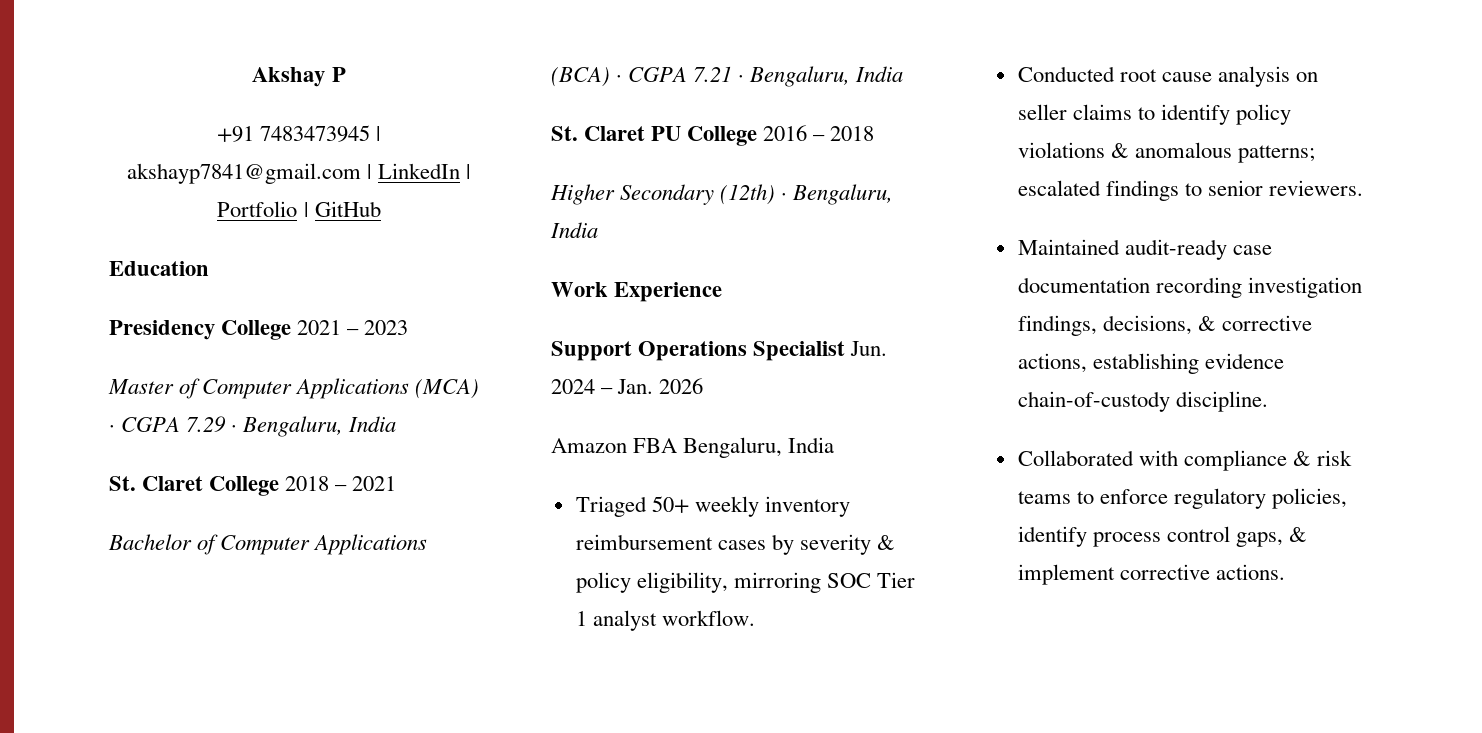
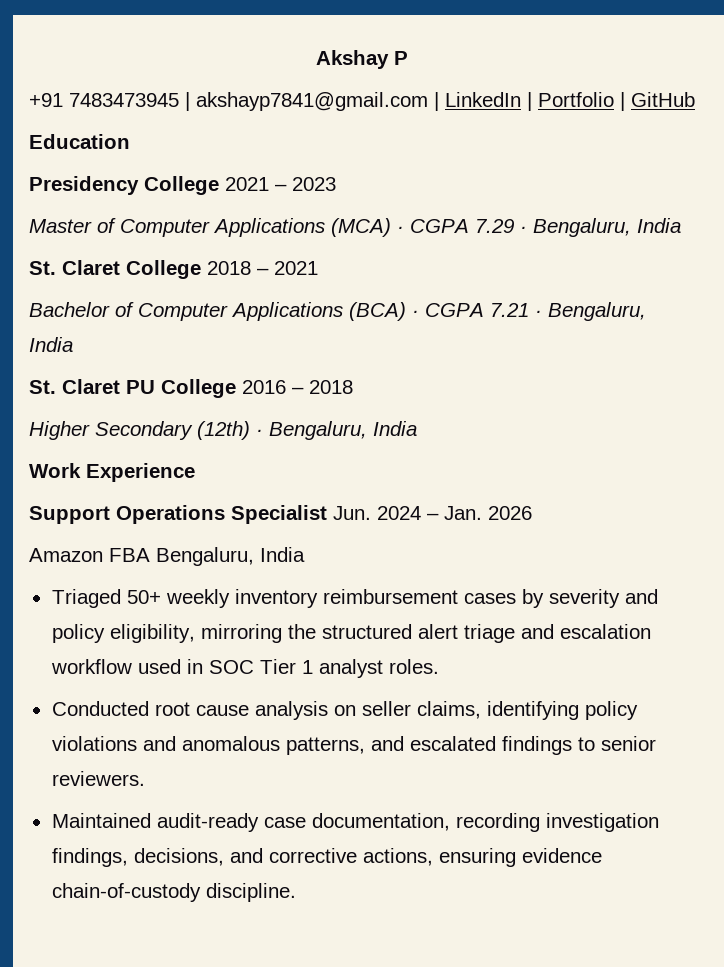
- Triaged 50+ weekly inventory reimbursement cases by severity & policy eligibility, mirroring SOC Tier 1 analyst workflow.
+ Triaged 50+ weekly inventory reimbursement cases by severity and policy eligibility, mirroring the structured alert triage and escalation workflow used in SOC Tier 1 analyst roles.
- Conducted root cause analysis on seller claims to identify policy violations & anomalous patterns; escalated findings to senior reviewers.
+ Conducted root cause analysis on seller claims, identifying policy violations and anomalous patterns, and escalated findings to senior reviewers.
- Maintained audit-ready case documentation recording investigation findings, decisions, & corrective actions, establishing evidence chain-of-custody discipline.
+ Maintained audit-ready case documentation, recording investigation findings, decisions, and corrective actions, ensuring evidence chain-of-custody discipline.
- Collaborated with compliance & risk teams to enforce regulatory policies, identify process control gaps, & implement corrective actions.

